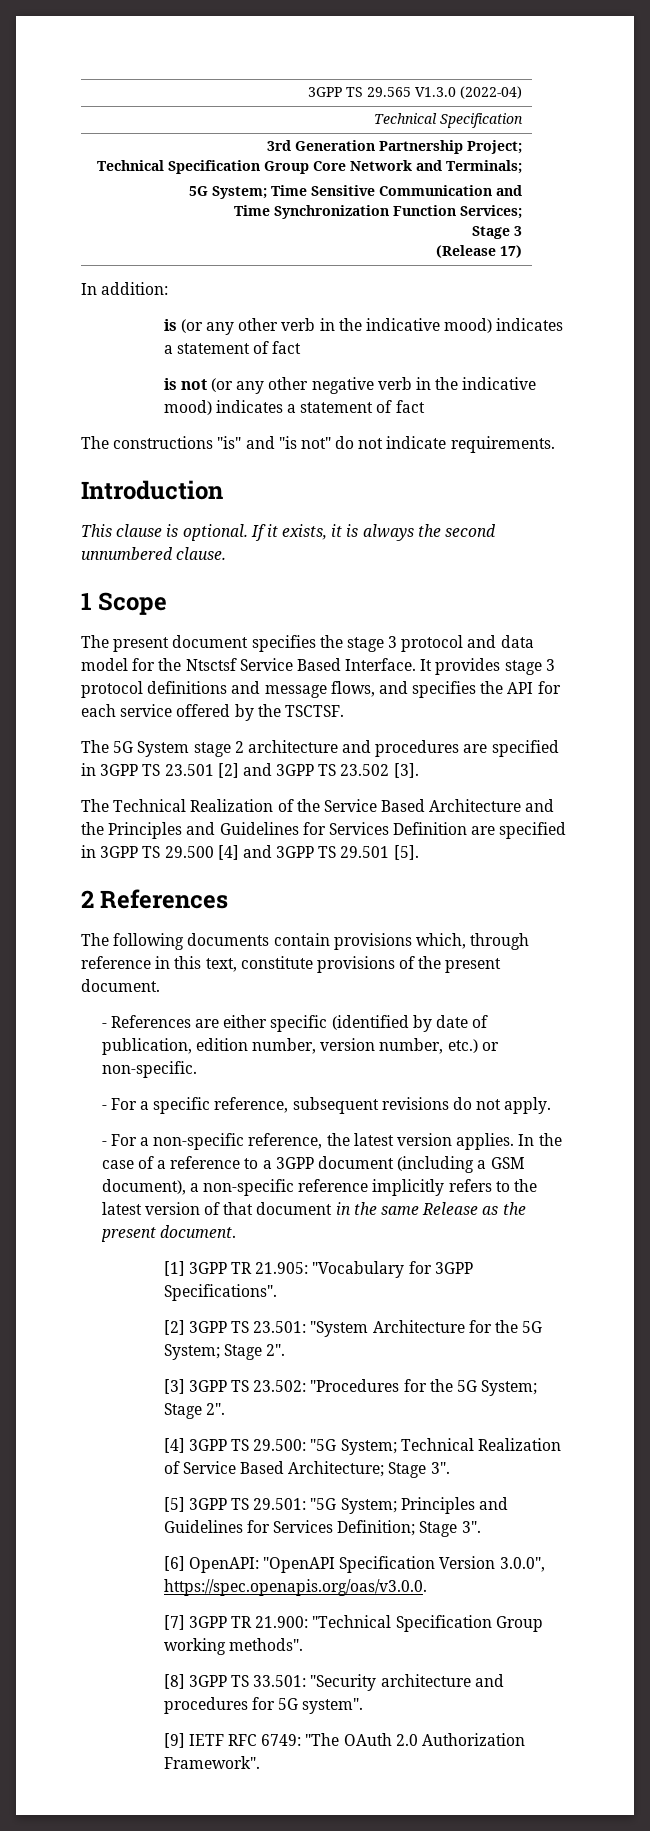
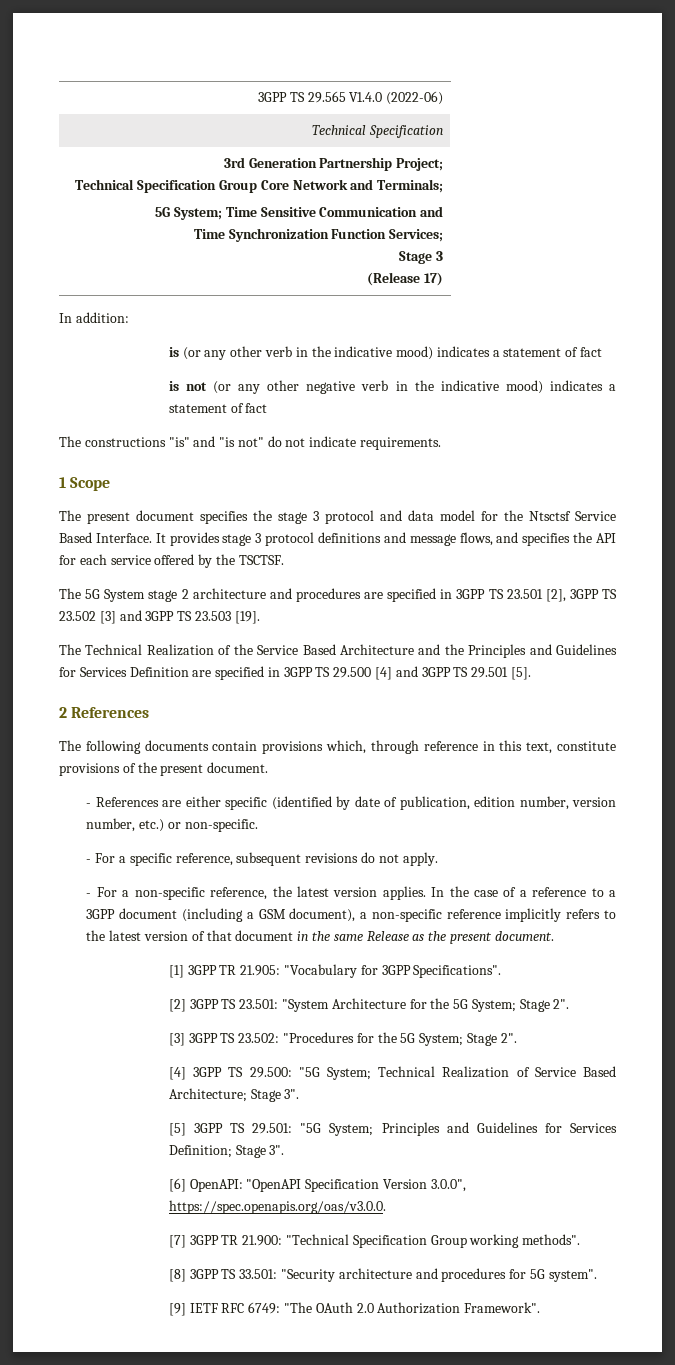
- 3GPP TS 29.565 V1.3.0 (2022-04)
+ 3GPP TS 29.565 V1.4.0 (2022-06)
- Introduction
- This clause is optional. If it exists, it is always the second unnumbered clause.
- The 5G System stage 2 architecture and procedures are specified in 3GPP TS 23.501 [2] and 3GPP TS 23.502 [3].
+ The 5G System stage 2 architecture and procedures are specified in 3GPP TS 23.501 [2], 3GPP TS 23.502 [3] and 3GPP TS 23.503 [19].

